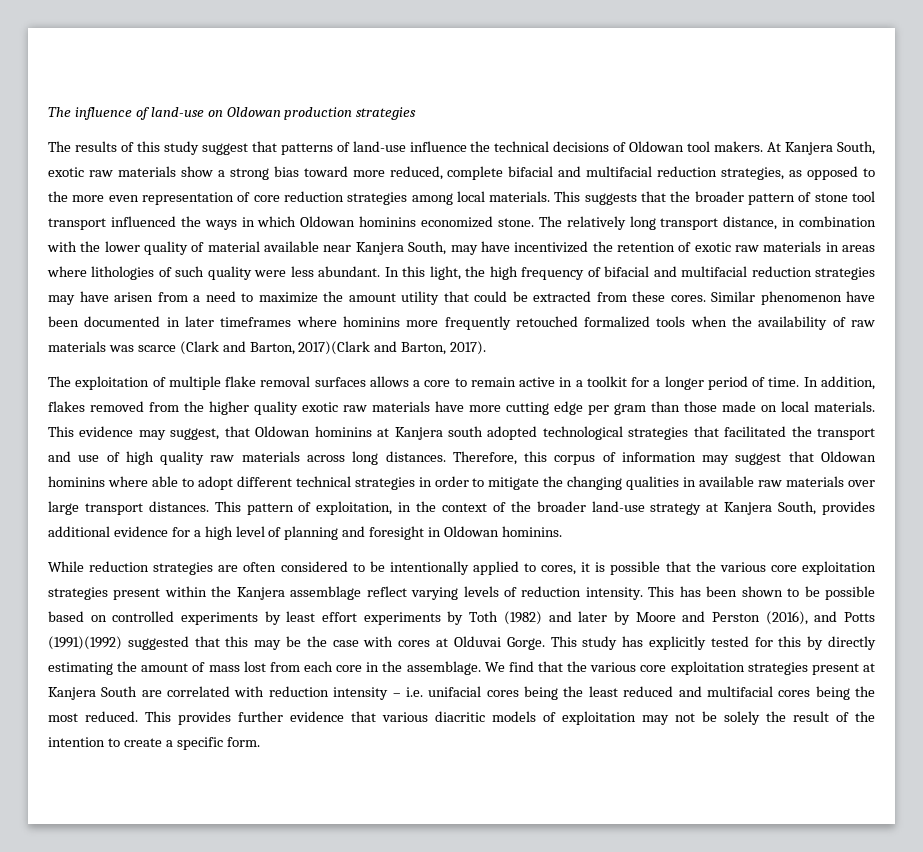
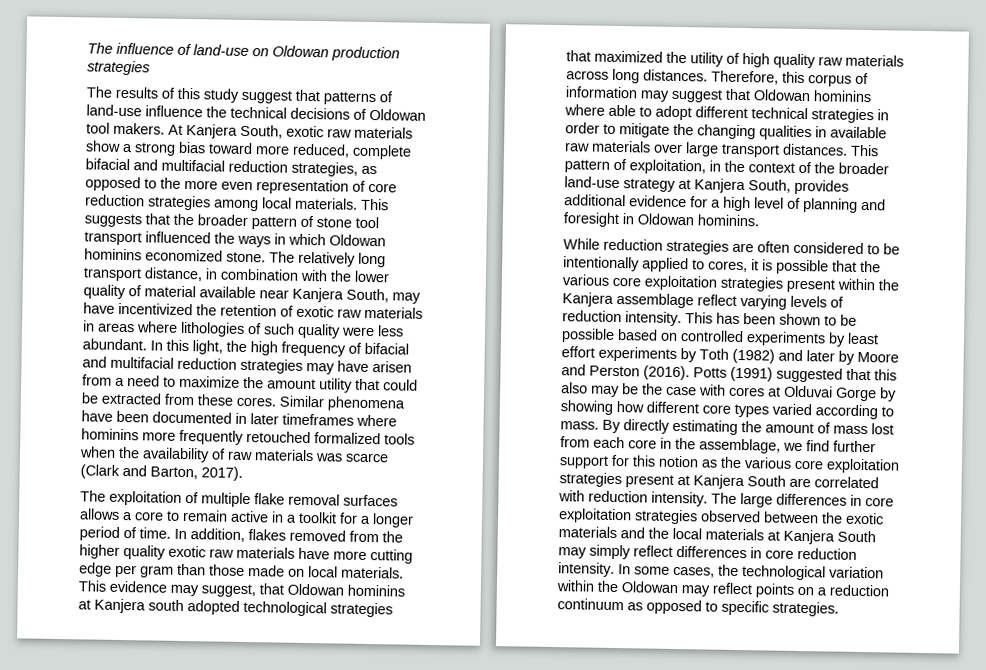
- Similar phenomenon have been documented in later timeframes where hominins more frequently retouched formalized tools when the availability of raw materials was scarce (Clark and Barton, 2017)(Clark and Barton, 2017).
+ Similar phenomena have been documented in later timeframes where hominins more frequently retouched formalized tools when the availability of raw materials was scarce (Clark and Barton, 2017).
- This evidence may suggest, that Oldowan hominins at Kanjera south adopted technological strategies that facilitated the transport and use of high quality raw materials across long distances.
+ This evidence may suggest, that Oldowan hominins at Kanjera south adopted technological strategies that maximized the utility of high quality raw materials across long distances.
- This has been shown to be possible based on controlled experiments by least effort experiments by Toth (1982) and later by Moore and Perston (2016), and Potts (1991)(1992) suggested that this may be the case with cores at Olduvai Gorge. This study has explicitly tested for this by directly estimating the amount of mass lost from each core in the assemblage. We find that the various core exploitation strategies present at Kanjera South are correlated with reduction intensity – i.e. unifacial cores being the least reduced and multifacial cores being the most reduced. This provides further evidence that various diacritic models of exploitation may not be solely the result of the intention to create a specific form.
+ This has been shown to be possible based on controlled experiments by least effort experiments by Toth (1982) and later by Moore and Perston (2016). Potts (1991) suggested that this also may be the case with cores at Olduvai Gorge by showing how different core types varied according to mass. By directly estimating the amount of mass lost from each core in the assemblage, we find further support for this notion as the various core exploitation strategies present at Kanjera South are correlated with reduction intensity. The large differences in core exploitation strategies observed between the exotic materials and the local materials at Kanjera South may simply reflect differences in core reduction intensity. In some cases, the technological variation within the Oldowan may reflect points on a reduction continuum as opposed to specific strategies.

